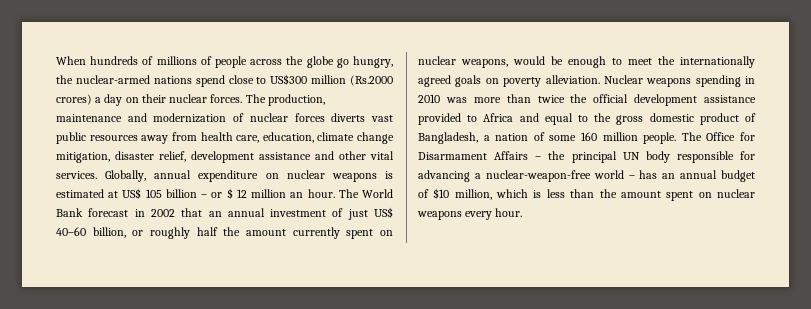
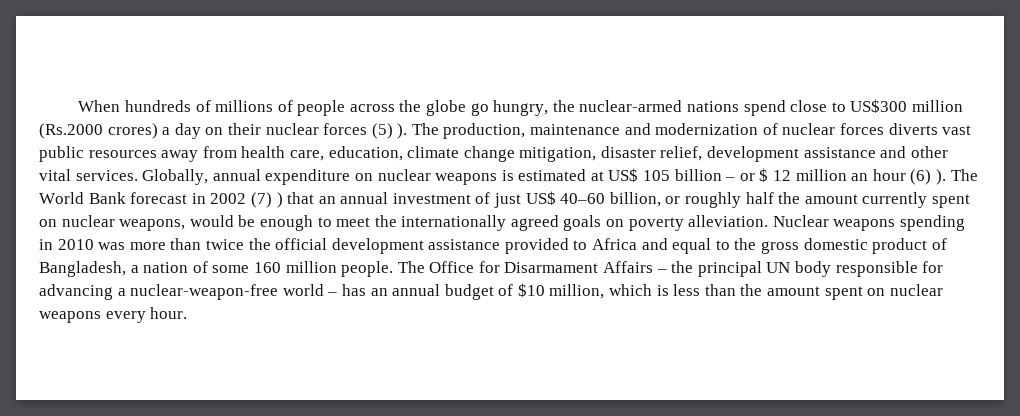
- When hundreds of millions of people across the globe go hungry, the nuclear-armed nations spend close to US$300 million (Rs.2000 crores) a day on their nuclear forces.
+ When hundreds of millions of people across the globe go hungry, the nuclear-armed nations spend close to US$300 million (Rs.2000 crores) a day on their nuclear forces (5) ).
- Globally, annual expenditure on nuclear weapons is estimated at US$ 105 billion – or $ 12 million an hour.
+ Globally, annual expenditure on nuclear weapons is estimated at US$ 105 billion – or $ 12 million an hour (6) ).
- The World Bank forecast in 2002 that an annual investment of just US$ 40–60 billion, or roughly half the amount currently spent on nuclear weapons, would be enough to meet the internationally agreed goals on poverty alleviation.
+ The World Bank forecast in 2002 (7) ) that an annual investment of just US$ 40–60 billion, or roughly half the amount currently spent on nuclear weapons, would be enough to meet the internationally agreed goals on poverty alleviation.

